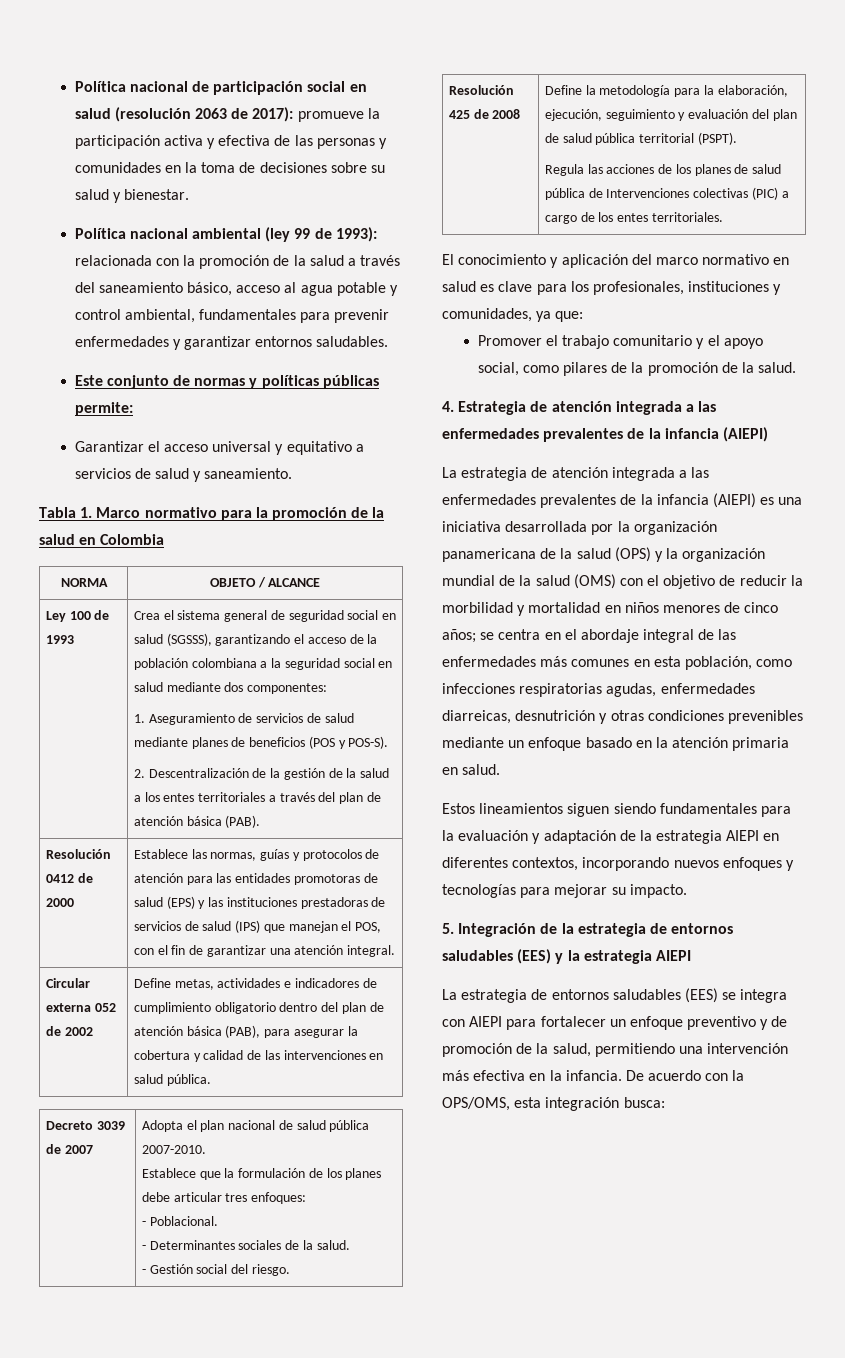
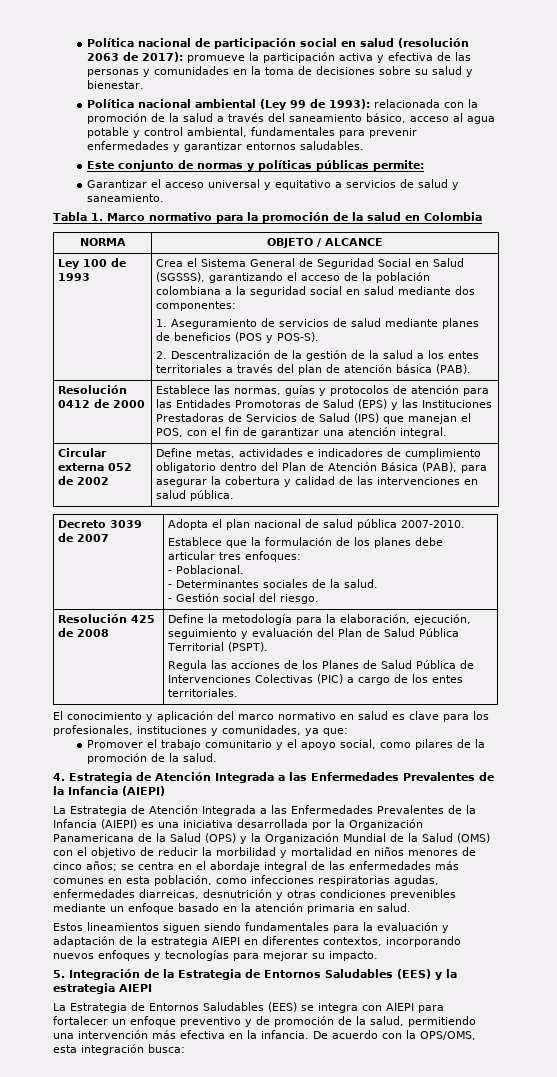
- Política nacional ambiental (ley 99 de 1993): relacionada con la promoción de la salud a través del saneamiento básico, acceso al agua potable y control ambiental, fundamentales para prevenir enfermedades y garantizar entornos saludables.
+ Política nacional ambiental (Ley 99 de 1993): relacionada con la promoción de la salud a través del saneamiento básico, acceso al agua potable y control ambiental, fundamentales para prevenir enfermedades y garantizar entornos saludables.
- Crea el sistema general de seguridad social en salud (SGSSS), garantizando el acceso de la población colombiana a la seguridad social en salud mediante dos componentes:
+ Crea el Sistema General de Seguridad Social en Salud (SGSSS), garantizando el acceso de la población colombiana a la seguridad social en salud mediante dos componentes:
- Resolución 0412 de 2000 | Establece las normas, guías y protocolos de atención para las entidades promotoras de salud (EPS) y las instituciones prestadoras de servicios de salud (IPS) que manejan el POS, con el fin de garantizar una atención integral.
+ Resolución 0412 de 2000 | Establece las normas, guías y protocolos de atención para las Entidades Promotoras de Salud (EPS) y las Instituciones Prestadoras de Servicios de Salud (IPS) que manejan el POS, con el fin de garantizar una atención integral.
- Circular externa 052 de 2002 | Define metas, actividades e indicadores de cumplimiento obligatorio dentro del plan de atención básica (PAB), para asegurar la cobertura y calidad de las intervenciones en salud pública.
+ Circular externa 052 de 2002 | Define metas, actividades e indicadores de cumplimiento obligatorio dentro del Plan de Atención Básica (PAB), para asegurar la cobertura y calidad de las intervenciones en salud pública.
- Resolución 425 de 2008 | Define la metodología para la elaboración, ejecución, seguimiento y evaluación del plan de salud pública territorial (PSPT).
- Regula las acciones de los planes de salud pública de Intervenciones colectivas (PIC) a cargo de los entes territoriales.
+ Resolución 425 de 2008 | Define la metodología para la elaboración, ejecución, seguimiento y evaluación del Plan de Salud Pública Territorial (PSPT).
+ Regula las acciones de los Planes de Salud Pública de Intervenciones Colectivas (PIC) a cargo de los entes territoriales.
- 4. Estrategia de atención integrada a las enfermedades prevalentes de la infancia (AIEPI)
+ 4. Estrategia de Atención Integrada a las Enfermedades Prevalentes de la Infancia (AIEPI)
- La estrategia de atención integrada a las enfermedades prevalentes de la infancia (AIEPI) es una iniciativa desarrollada por la organización panamericana de la salud (OPS) y la organización mundial de la salud (OMS) con el objetivo de reducir la morbilidad y mortalidad en niños menores de cinco años;
+ La Estrategia de Atención Integrada a las Enfermedades Prevalentes de la Infancia (AIEPI) es una iniciativa desarrollada por la Organización Panamericana de la Salud (OPS) y la Organización Mundial de la Salud (OMS) con el objetivo de reducir la morbilidad y mortalidad en niños menores de cinco años;
- 5. Integración de la estrategia de entornos saludables (EES) y la estrategia AIEPI
+ 5. Integración de la Estrategia de Entornos Saludables (EES) y la estrategia AIEPI
- La estrategia de entornos saludables (EES) se integra con AIEPI para fortalecer un enfoque preventivo y de promoción de la salud, permitiendo una intervención más efectiva en la infancia.
+ La Estrategia de Entornos Saludables (EES) se integra con AIEPI para fortalecer un enfoque preventivo y de promoción de la salud, permitiendo una intervención más efectiva en la infancia.

